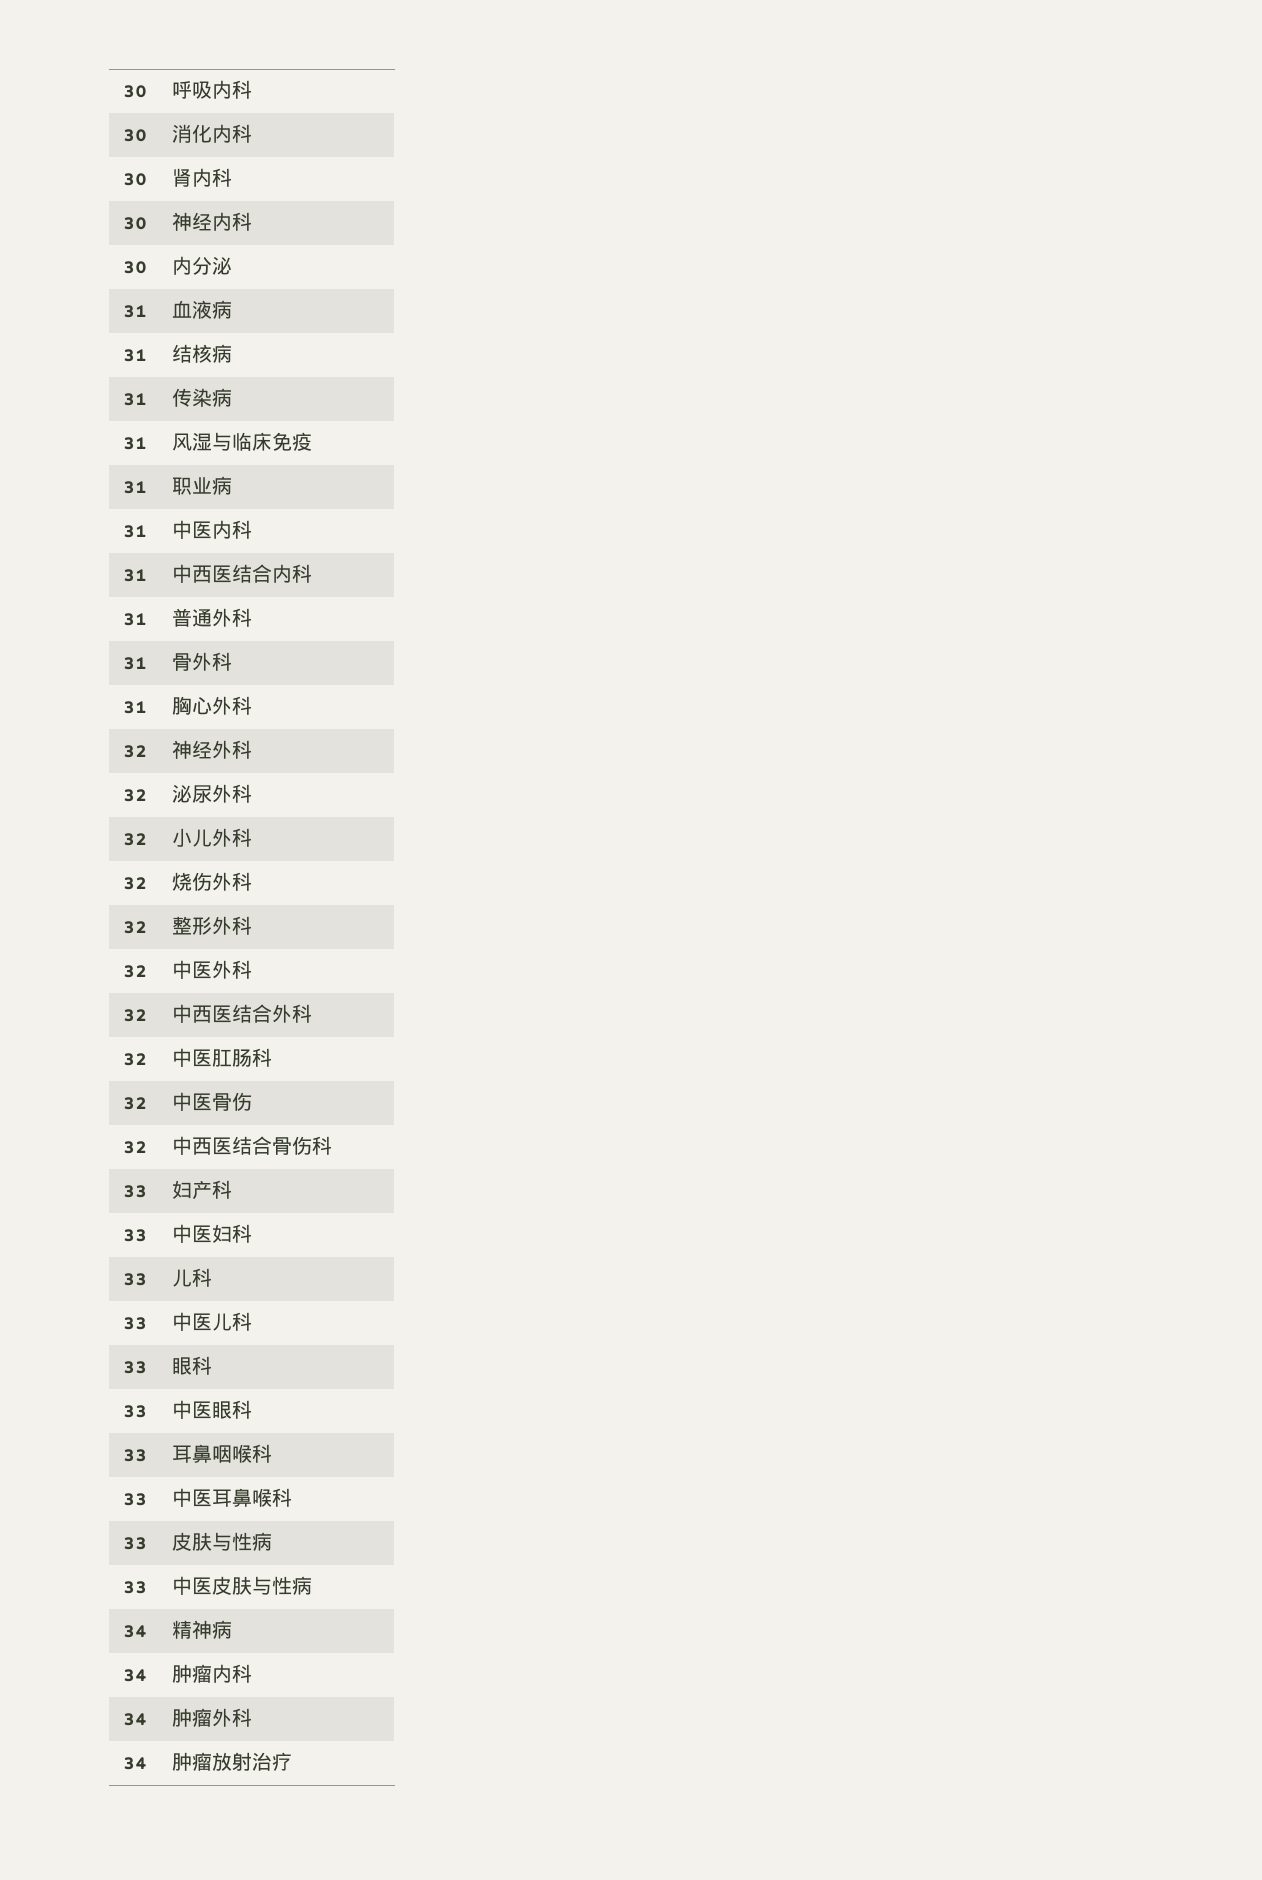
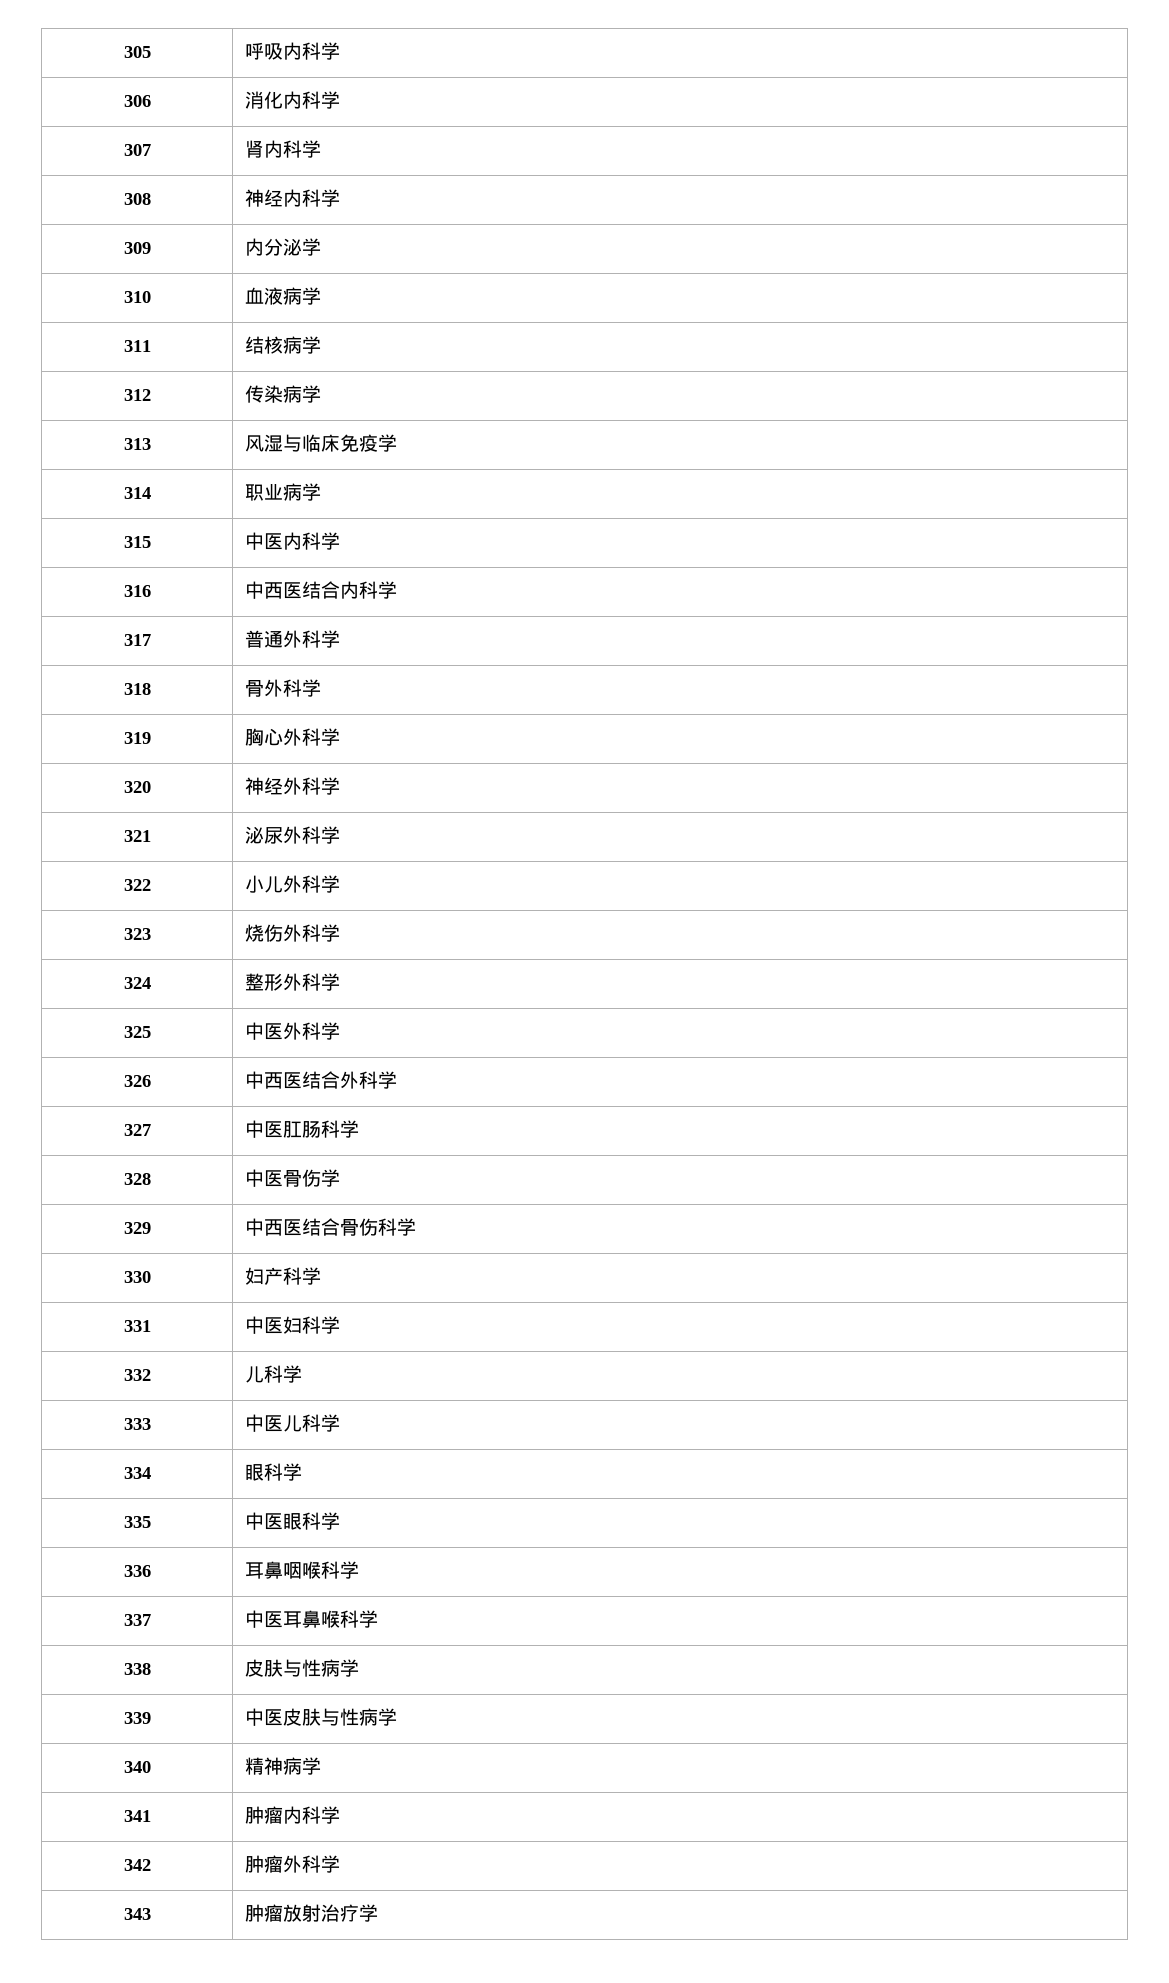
- 30 | 呼吸内科
- 30 | 消化内科
- 30 | 肾内科
- 30 | 神经内科
- 30 | 内分泌
- 31 | 血液病
- 31 | 结核病
- 31 | 传染病
- 31 | 风湿与临床免疫
- 31 | 职业病
- 31 | 中医内科
- 31 | 中西医结合内科
- 31 | 普通外科
- 31 | 骨外科
- 31 | 胸心外科
- 32 | 神经外科
- 32 | 泌尿外科
- 32 | 小儿外科
- 32 | 烧伤外科
- 32 | 整形外科
- 32 | 中医外科
- 32 | 中西医结合外科
- 32 | 中医肛肠科
- 32 | 中医骨伤
- 32 | 中西医结合骨伤科
- 33 | 妇产科
- 33 | 中医妇科
- 33 | 儿科
- 33 | 中医儿科
- 33 | 眼科
- 33 | 中医眼科
- 33 | 耳鼻咽喉科
- 33 | 中医耳鼻喉科
- 33 | 皮肤与性病
- 33 | 中医皮肤与性病
- 34 | 精神病
- 34 | 肿瘤内科
- 34 | 肿瘤外科
- 34 | 肿瘤放射治疗
+ 305 | 呼吸内科学
+ 306 | 消化内科学
+ 307 | 肾内科学
+ 308 | 神经内科学
+ 309 | 内分泌学
+ 310 | 血液病学
+ 311 | 结核病学
+ 312 | 传染病学
+ 313 | 风湿与临床免疫学
+ 314 | 职业病学
+ 315 | 中医内科学
+ 316 | 中西医结合内科学
+ 317 | 普通外科学
+ 318 | 骨外科学
+ 319 | 胸心外科学
+ 320 | 神经外科学
+ 321 | 泌尿外科学
+ 322 | 小儿外科学
+ 323 | 烧伤外科学
+ 324 | 整形外科学
+ 325 | 中医外科学
+ 326 | 中西医结合外科学
+ 327 | 中医肛肠科学
+ 328 | 中医骨伤学
+ 329 | 中西医结合骨伤科学
+ 330 | 妇产科学
+ 331 | 中医妇科学
+ 332 | 儿科学
+ 333 | 中医儿科学
+ 334 | 眼科学
+ 335 | 中医眼科学
+ 336 | 耳鼻咽喉科学
+ 337 | 中医耳鼻喉科学
+ 338 | 皮肤与性病学
+ 339 | 中医皮肤与性病学
+ 340 | 精神病学
+ 341 | 肿瘤内科学
+ 342 | 肿瘤外科学
+ 343 | 肿瘤放射治疗学

